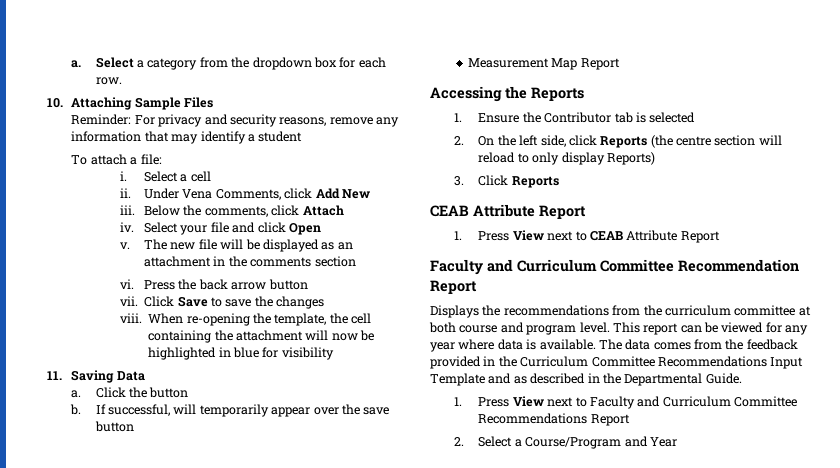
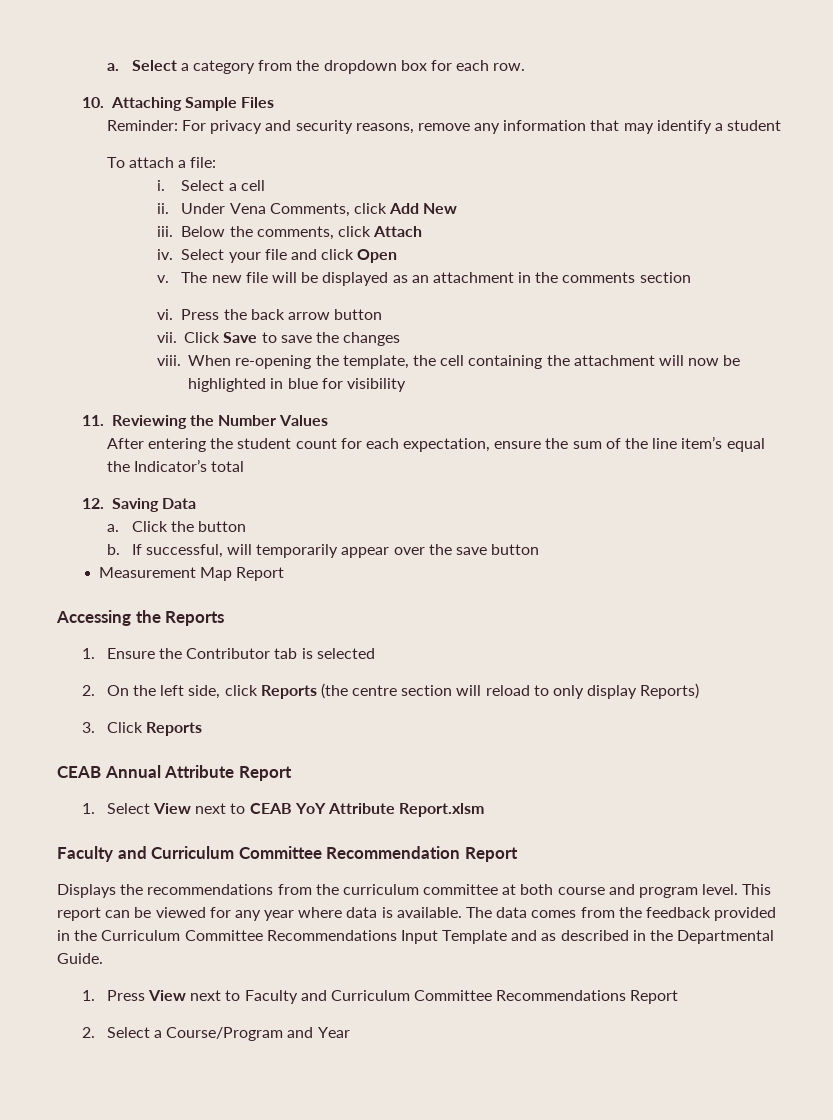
- 11. Saving Data
+ 11. Reviewing the Number Values
+ After entering the student count for each expectation, ensure the sum of the line item’s equal the Indicator’s total
+ 12. Saving Data
  3. Click Reports
- CEAB Attribute Report
+ CEAB Annual Attribute Report
- 1. Press View next to CEAB Attribute Report
+ 1. Select View next to CEAB YoY Attribute Report.xlsm

